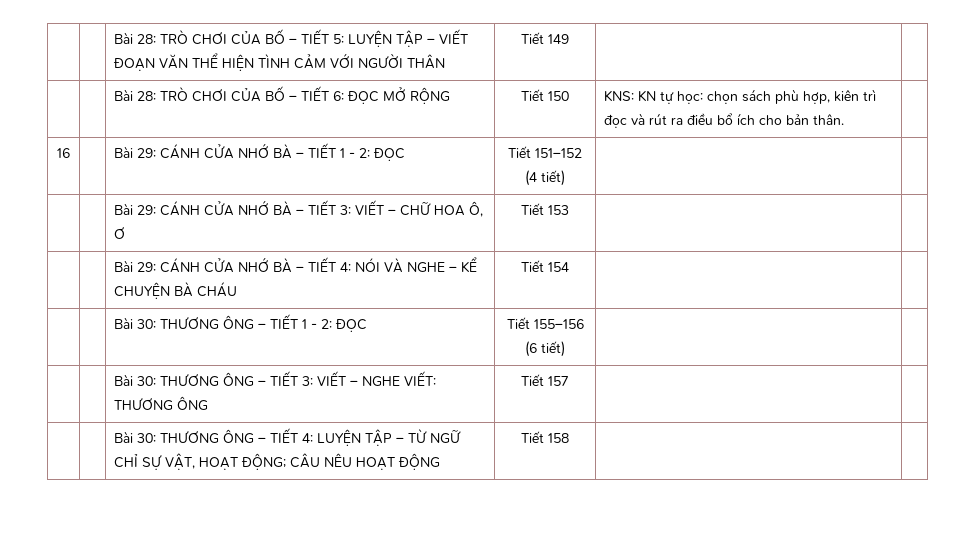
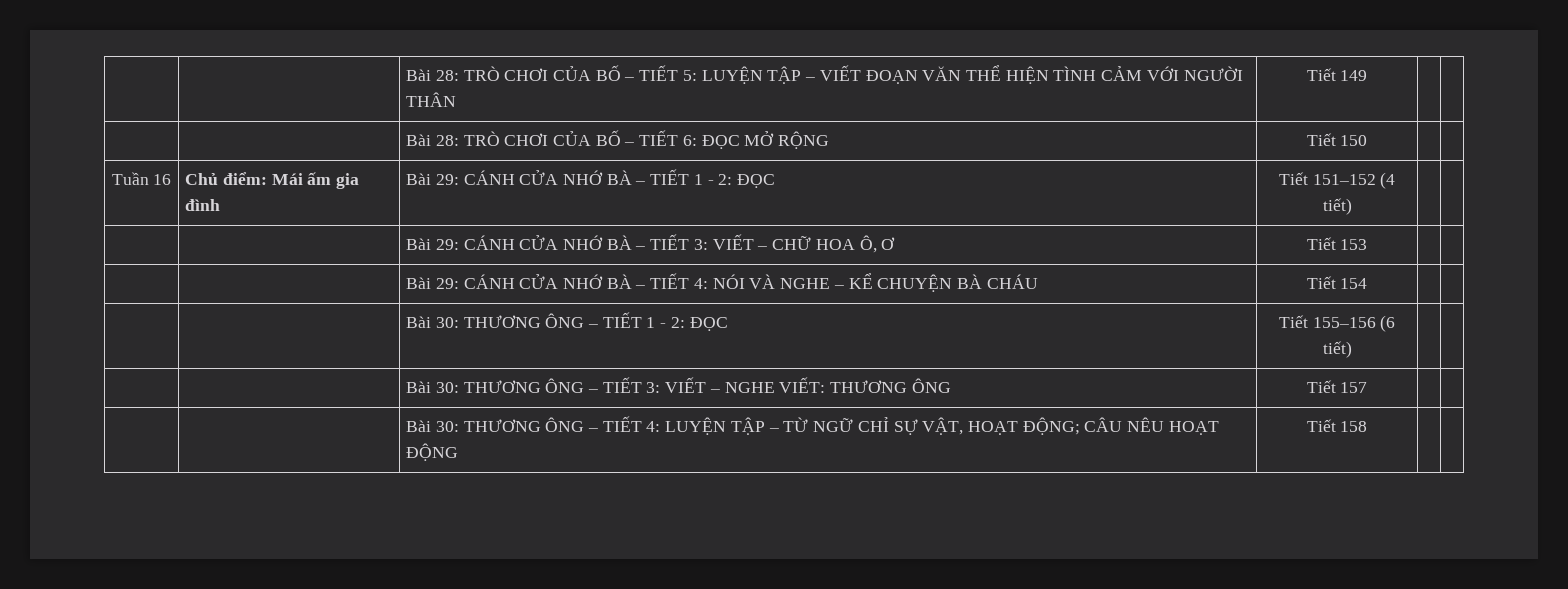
- | | Bài 28: TRÒ CHƠI CỦA BỐ – TIẾT 6: ĐỌC MỞ RỘNG | Tiết 150 | KNS: KN tự học: chọn sách phù hợp, kiên trì đọc và rút ra điều bổ ích cho bản thân. |
- 16 | | Bài 29: CÁNH CỬA NHỚ BÀ – TIẾT 1 - 2: ĐỌC | Tiết 151–152 (4 tiết) | |
+ | | Bài 28: TRÒ CHƠI CỦA BỐ – TIẾT 6: ĐỌC MỞ RỘNG | Tiết 150 | |
+ Tuần 16 | Chủ điểm: Mái ấm gia đình | Bài 29: CÁNH CỬA NHỚ BÀ – TIẾT 1 - 2: ĐỌC | Tiết 151–152 (4 tiết) | |

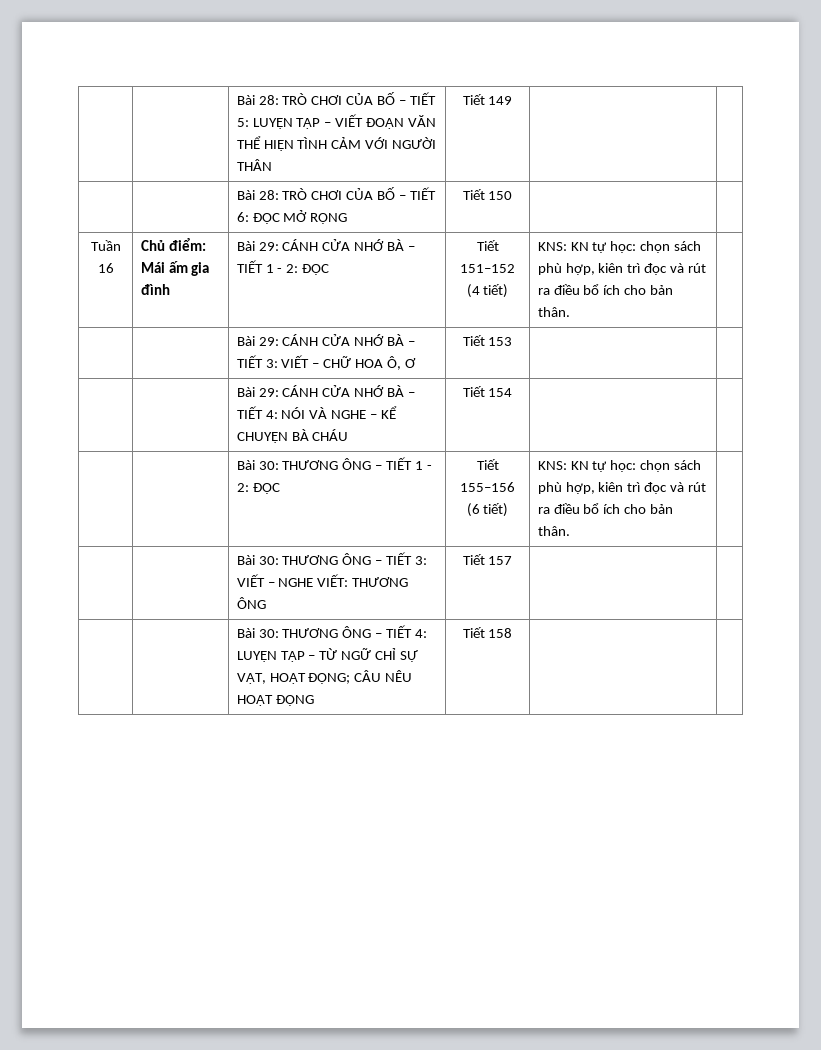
- Tiết 151–152 (4 tiết)
+ Tiết 151–152 (4 tiết) | KNS: KN tự học: chọn sách phù hợp, kiên trì đọc và rút ra điều bổ ích cho bản thân.
- | | Bài 30: THƯƠNG ÔNG – TIẾT 1 - 2: ĐỌC | Tiết 155–156 (6 tiết) | |
+ | | Bài 30: THƯƠNG ÔNG – TIẾT 1 - 2: ĐỌC | Tiết 155–156 (6 tiết) | KNS: KN tự học: chọn sách phù hợp, kiên trì đọc và rút ra điều bổ ích cho bản thân. |

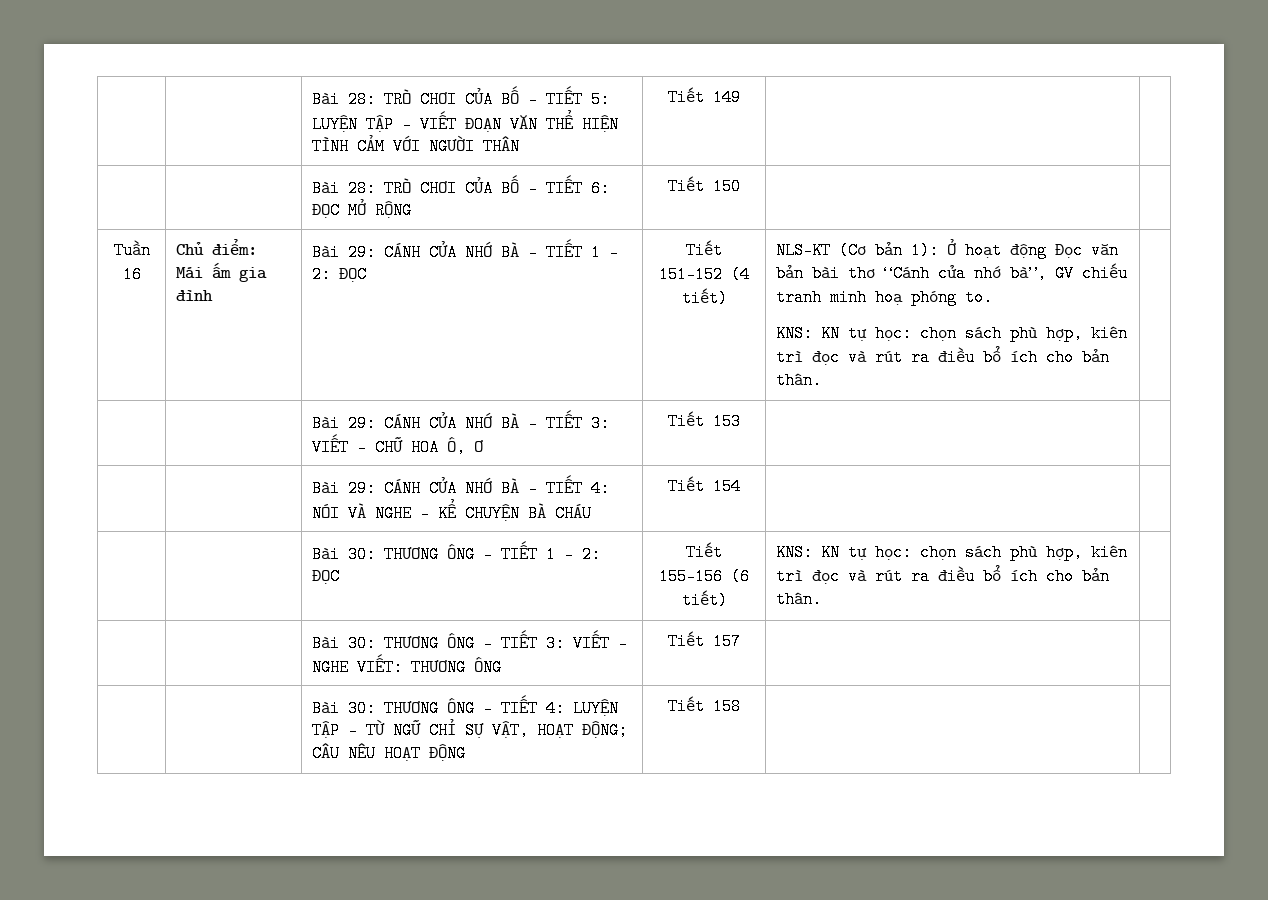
+ NLS-KT (Cơ bản 1): Ở hoạt động Đọc văn bản bài thơ “Cánh cửa nhớ bà”, GV chiếu tranh minh hoạ phóng to.

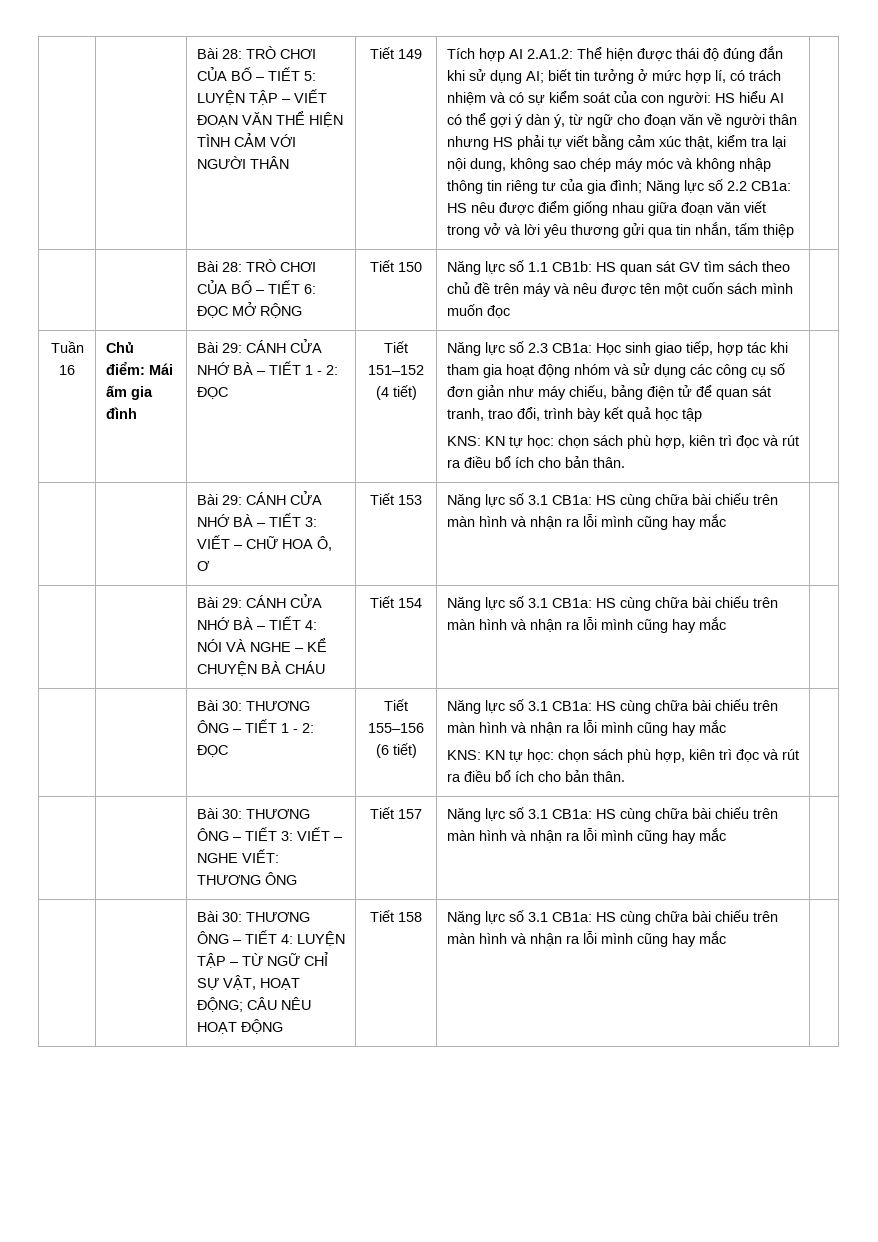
+ Tích hợp AI 2.A1.2: Thể hiện được thái độ đúng đắn khi sử dụng AI; biết tin tưởng ở mức hợp lí, có trách nhiệm và có sự kiểm soát của con người: HS hiểu AI có thể gợi ý dàn ý, từ ngữ cho đoạn văn về người thân nhưng HS phải tự viết bằng cảm xúc thật, kiểm tra lại nội dung, không sao chép máy móc và không nhập thông tin riêng tư của gia đình; Năng lực số 2.2 CB1a: HS nêu được điểm giống nhau giữa đoạn văn viết trong vở và lời yêu thương gửi qua tin nhắn, tấm thiệp
- | | Bài 28: TRÒ CHƠI CỦA BỐ – TIẾT 6: ĐỌC MỞ RỘNG | Tiết 150 | |
+ | | Bài 28: TRÒ CHƠI CỦA BỐ – TIẾT 6: ĐỌC MỞ RỘNG | Tiết 150 | Năng lực số 1.1 CB1b: HS quan sát GV tìm sách theo chủ đề trên máy và nêu được tên một cuốn sách mình muốn đọc |
- NLS-KT (Cơ bản 1): Ở hoạt động Đọc văn bản bài thơ “Cánh cửa nhớ bà”, GV chiếu tranh minh hoạ phóng to.
+ Năng lực số 2.3 CB1a: Học sinh giao tiếp, hợp tác khi tham gia hoạt động nhóm và sử dụng các công cụ số đơn giản như máy chiếu, bảng điện tử để quan sát tranh, trao đổi, trình bày kết quả học tập
- | | Bài 29: CÁNH CỬA NHỚ BÀ – TIẾT 3: VIẾT – CHỮ HOA Ô, Ơ | Tiết 153 | |
+ | | Bài 29: CÁNH CỬA NHỚ BÀ – TIẾT 3: VIẾT – CHỮ HOA Ô, Ơ | Tiết 153 | Năng lực số 3.1 CB1a: HS cùng chữa bài chiếu trên màn hình và nhận ra lỗi mình cũng hay mắc |
- | | Bài 29: CÁNH CỬA NHỚ BÀ – TIẾT 4: NÓI VÀ NGHE – KỂ CHUYỆN BÀ CHÁU | Tiết 154 | |
+ | | Bài 29: CÁNH CỬA NHỚ BÀ – TIẾT 4: NÓI VÀ NGHE – KỂ CHUYỆN BÀ CHÁU | Tiết 154 | Năng lực số 3.1 CB1a: HS cùng chữa bài chiếu trên màn hình và nhận ra lỗi mình cũng hay mắc |
- Tiết 155–156 (6 tiết)
+ Tiết 155–156 (6 tiết) | Năng lực số 3.1 CB1a: HS cùng chữa bài chiếu trên màn hình và nhận ra lỗi mình cũng hay mắc
- | | Bài 30: THƯƠNG ÔNG – TIẾT 3: VIẾT – NGHE VIẾT: THƯƠNG ÔNG | Tiết 157 | |
+ | | Bài 30: THƯƠNG ÔNG – TIẾT 3: VIẾT – NGHE VIẾT: THƯƠNG ÔNG | Tiết 157 | Năng lực số 3.1 CB1a: HS cùng chữa bài chiếu trên màn hình và nhận ra lỗi mình cũng hay mắc |
- Tiết 158
+ Tiết 158 | Năng lực số 3.1 CB1a: HS cùng chữa bài chiếu trên màn hình và nhận ra lỗi mình cũng hay mắc

